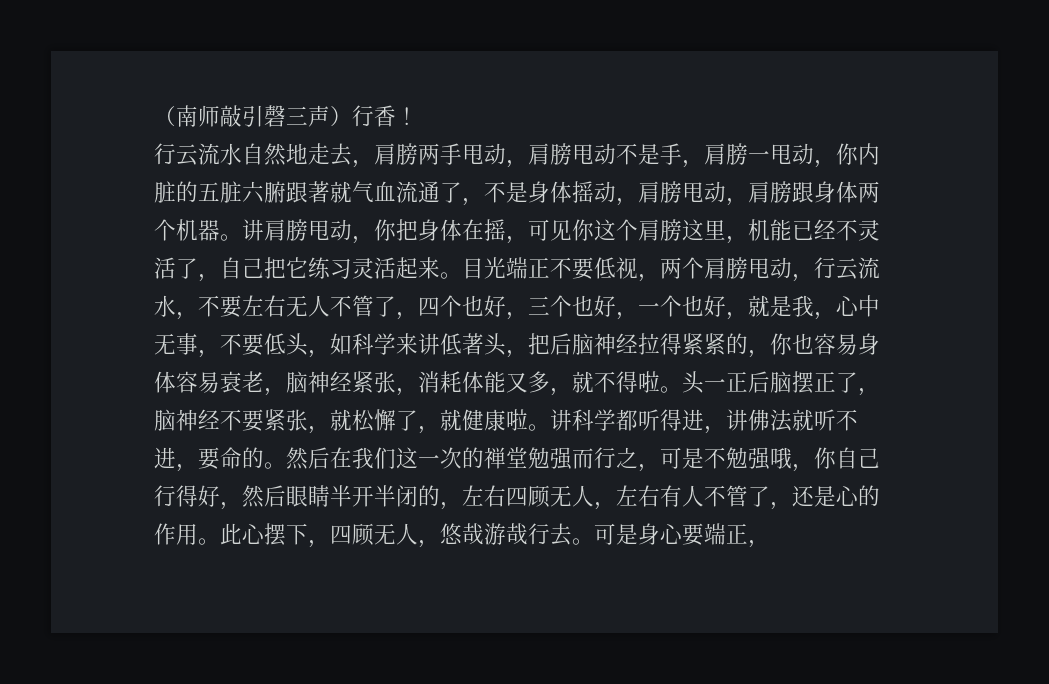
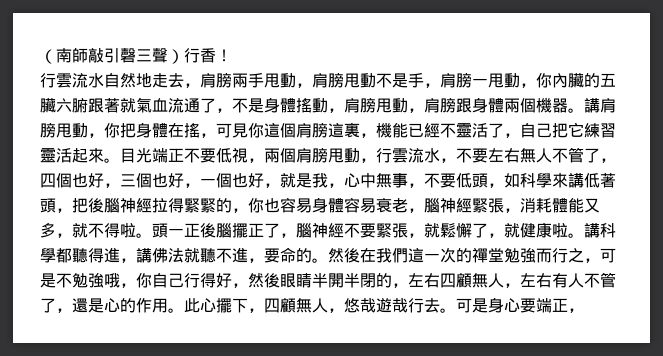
- （南师敲引磬三声）行香！
+ （南師敲引磬三聲）行香！
- 行云流水自然地走去，肩膀两手甩动，肩膀甩动不是手，肩膀一甩动，你内脏的五脏六腑跟著就气血流通了，不是身体摇动，肩膀甩动，肩膀跟身体两个机器。讲肩膀甩动，你把身体在摇，可见你这个肩膀这里，机能已经不灵活了，自己把它练习灵活起来。
+ 行雲流水自然地走去，肩膀兩手甩動，肩膀甩動不是手，肩膀一甩動，你內臟的五臟六腑跟著就氣血流通了，不是身體搖動，肩膀甩動，肩膀跟身體兩個機器。講肩膀甩動，你把身體在搖，可見你這個肩膀這裏，機能已經不靈活了，自己把它練習靈活起來。
- 目光端正不要低视，两个肩膀甩动，行云流水，不要左右无人不管了，四个也好，三个也好，一个也好，就是我，心中无事，不要低头，如科学来讲低著头，把后脑神经拉得紧紧的，你也容易身体容易衰老，脑神经紧张，消耗体能又多，就不得啦。
+ 目光端正不要低視，兩個肩膀甩動，行雲流水，不要左右無人不管了，四個也好，三個也好，一個也好，就是我，心中無事，不要低頭，如科學來講低著頭，把後腦神經拉得緊緊的，你也容易身體容易衰老，腦神經緊張，消耗體能又多，就不得啦。
- 头一正后脑摆正了，脑神经不要紧张，就松懈了，就健康啦。讲科学都听得进，讲佛法就听不进，要命的。然后在我们这一次的禅堂勉强而行之，可是不勉强哦，你自己行得好，然后眼睛半开半闭的，左右四顾无人，左右有人不管了，还是心的作用。
+ 頭一正後腦擺正了，腦神經不要緊張，就鬆懈了，就健康啦。講科學都聽得進，講佛法就聽不進，要命的。然後在我們這一次的禪堂勉強而行之，可是不勉強哦，你自己行得好，然後眼睛半開半閉的，左右四顧無人，左右有人不管了，還是心的作用。
- 此心摆下，四顾无人，悠哉游哉行去。
+ 此心擺下，四顧無人，悠哉遊哉行去。

